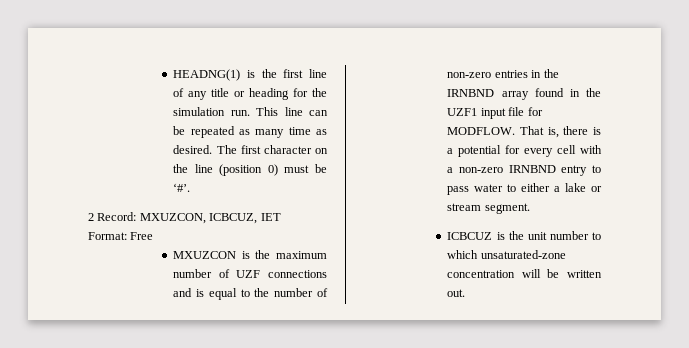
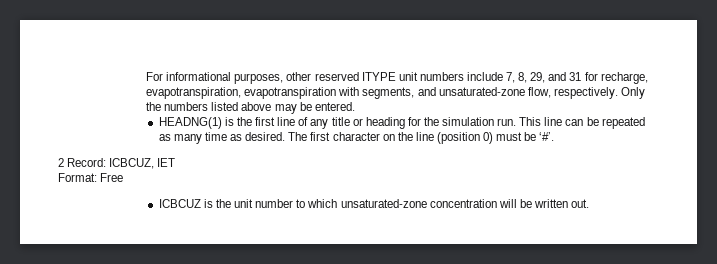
+ For informational purposes, other reserved ITYPE unit numbers include 7, 8, 29, and 31 for recharge, evapotranspiration, evapotranspiration with segments, and unsaturated-zone flow, respectively. Only the numbers listed above may be entered.
- 2 Record: MXUZCON, ICBCUZ, IET
+ 2 Record: ICBCUZ, IET
- MXUZCON is the maximum number of UZF connections and is equal to the number of non-zero entries in the IRNBND array found in the UZF1 input file for MODFLOW. That is, there is a potential for every cell with a non-zero IRNBND entry to pass water to either a lake or stream segment.

